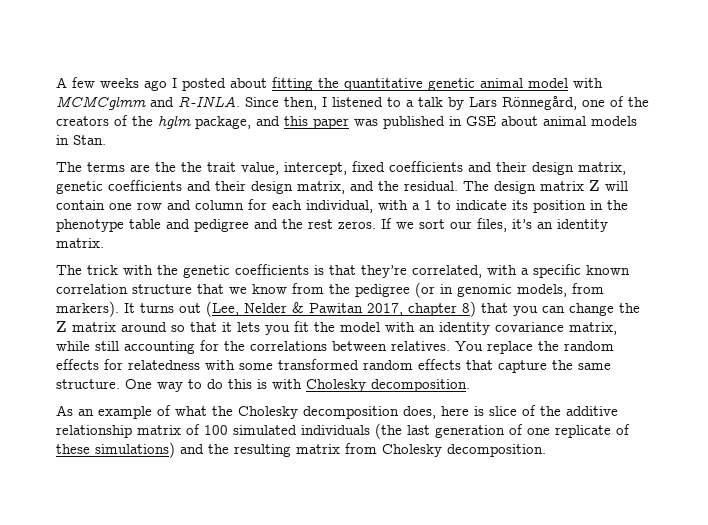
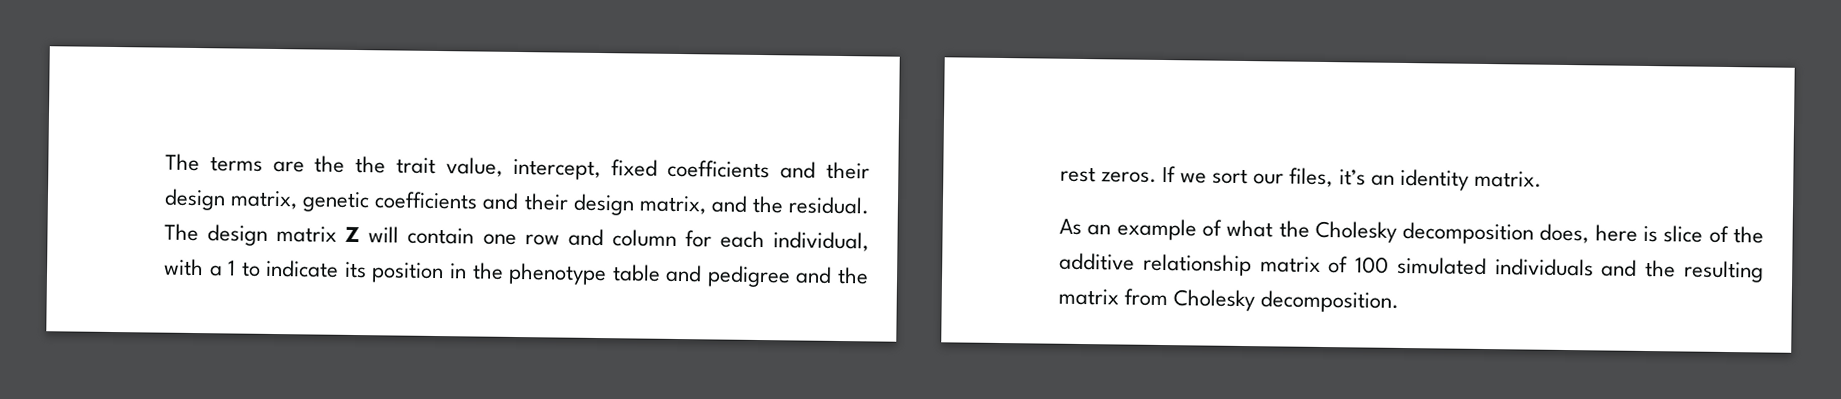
- A few weeks ago I posted about fitting the quantitative genetic animal model with MCMCglmm and R-INLA. Since then, I listened to a talk by Lars Rönnegård, one of the creators of the hglm package, and this paper was published in GSE about animal models in Stan.
- The trick with the genetic coefficients is that they’re correlated, with a specific known correlation structure that we know from the pedigree (or in genomic models, from markers). It turns out (Lee, Nelder & Pawitan 2017, chapter 8) that you can change the Z matrix around so that it lets you fit the model with an identity covariance matrix, while still accounting for the correlations between relatives. You replace the random effects for relatedness with some transformed random effects that capture the same structure. One way to do this is with Cholesky decomposition.
- As an example of what the Cholesky decomposition does, here is slice of the additive relationship matrix of 100 simulated individuals (the last generation of one replicate of these simulations) and the resulting matrix from Cholesky decomposition.
+ As an example of what the Cholesky decomposition does, here is slice of the additive relationship matrix of 100 simulated individuals and the resulting matrix from Cholesky decomposition.

